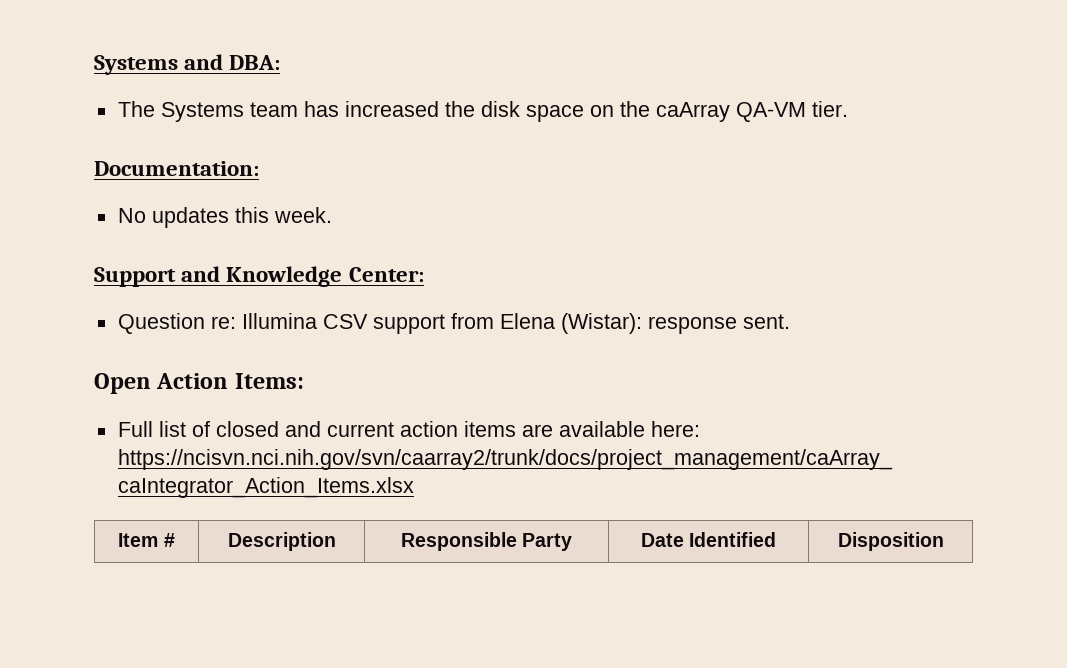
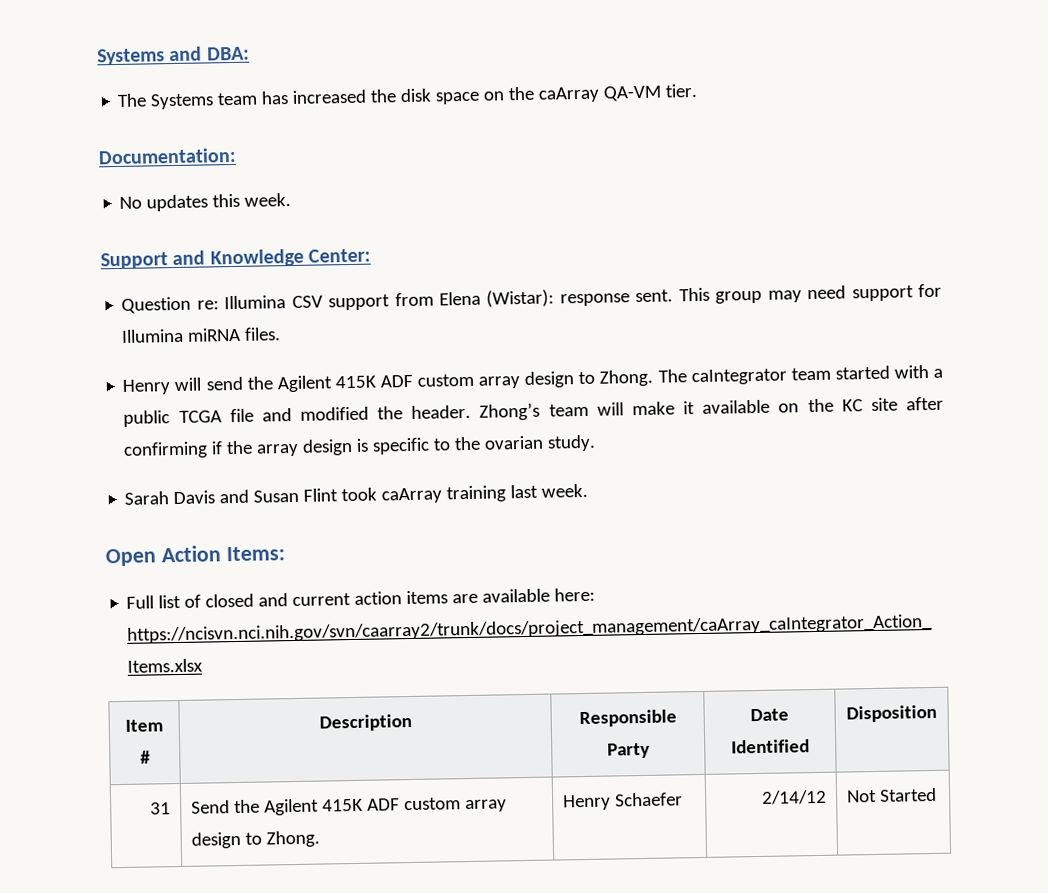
+ This group may need support for Illumina miRNA files.
+ Henry will send the Agilent 415K ADF custom array design to Zhong. The caIntegrator team started with a public TCGA file and modified the header. Zhong’s team will make it available on the KC site after confirming if the array design is specific to the ovarian study.
+ Sarah Davis and Susan Flint took caArray training last week.
+ 31 | Send the Agilent 415K ADF custom array design to Zhong. | Henry Schaefer | 2/14/12 | Not Started

